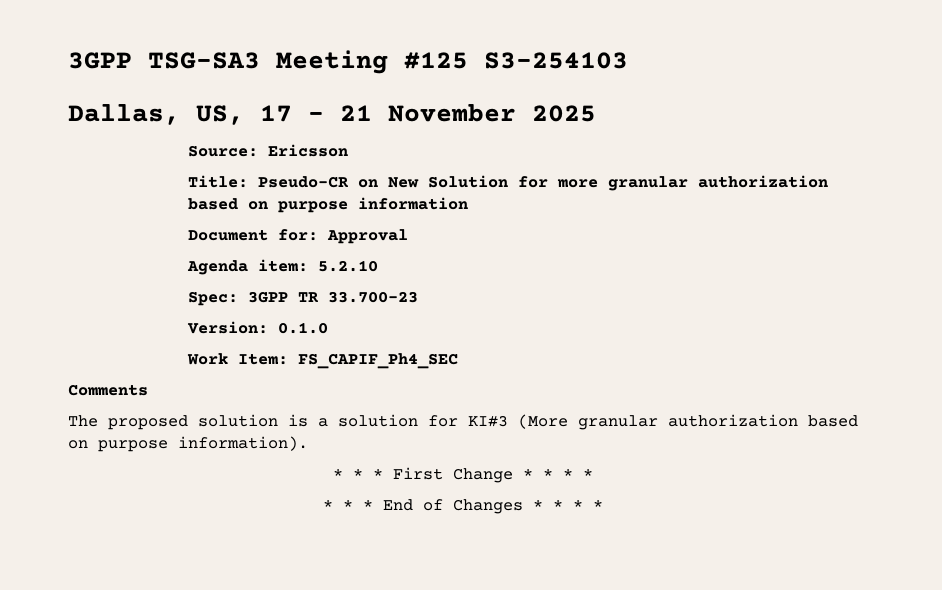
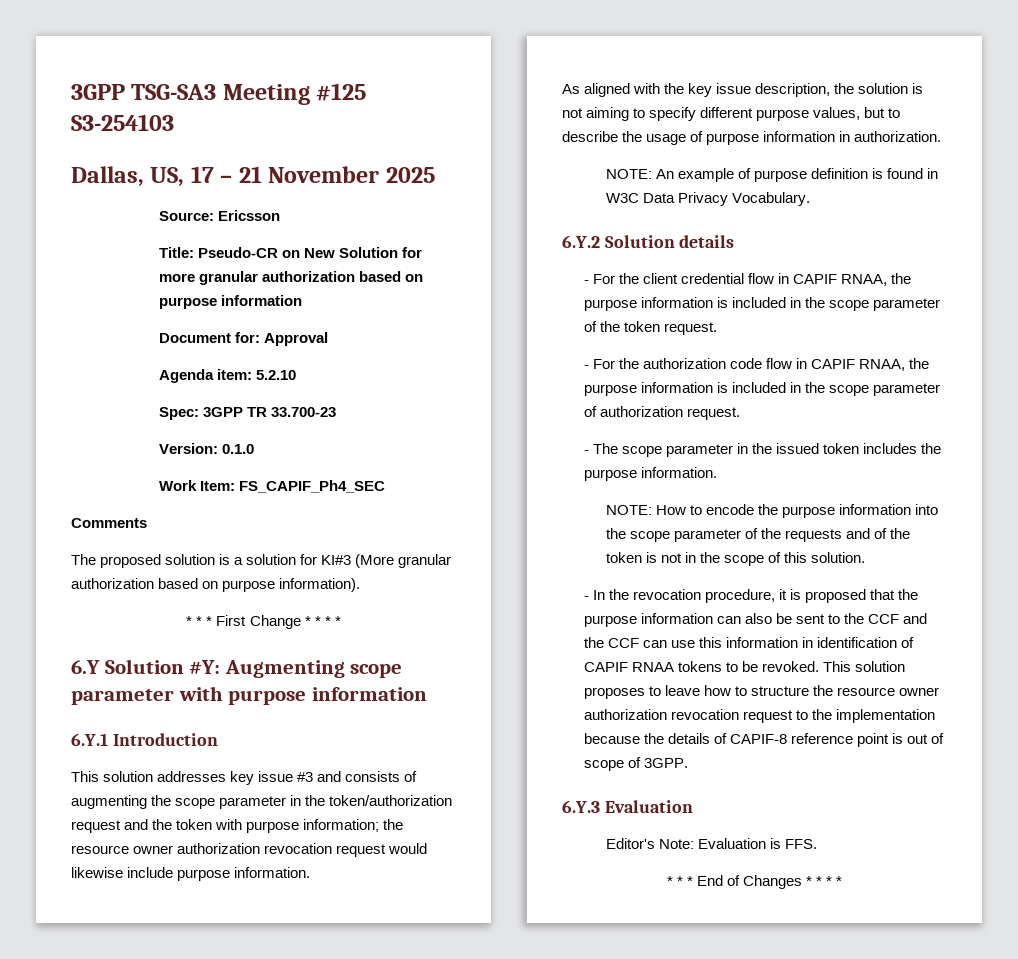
+ 6.Y Solution #Y: Augmenting scope parameter with purpose information
+ 6.Y.1 Introduction
+ This solution addresses key issue #3 and consists of augmenting the scope parameter in the token/authorization request and the token with purpose information; the resource owner authorization revocation request would likewise include purpose information.
+ As aligned with the key issue description, the solution is not aiming to specify different purpose values, but to describe the usage of purpose information in authorization.
+ NOTE: An example of purpose definition is found in W3C Data Privacy Vocabulary.
+ 6.Y.2 Solution details
+ - For the client credential flow in CAPIF RNAA, the purpose information is included in the scope parameter of the token request.
+ - For the authorization code flow in CAPIF RNAA, the purpose information is included in the scope parameter of authorization request.
+ - The scope parameter in the issued token includes the purpose information.
+ NOTE: How to encode the purpose information into the scope parameter of the requests and of the token is not in the scope of this solution.
+ - In the revocation procedure, it is proposed that the purpose information can also be sent to the CCF and the CCF can use this information in identification of CAPIF RNAA tokens to be revoked. This solution proposes to leave how to structure the resource owner authorization revocation request to the implementation because the details of CAPIF-8 reference point is out of scope of 3GPP.
+ 6.Y.3 Evaluation
+ Editor's Note: Evaluation is FFS.

